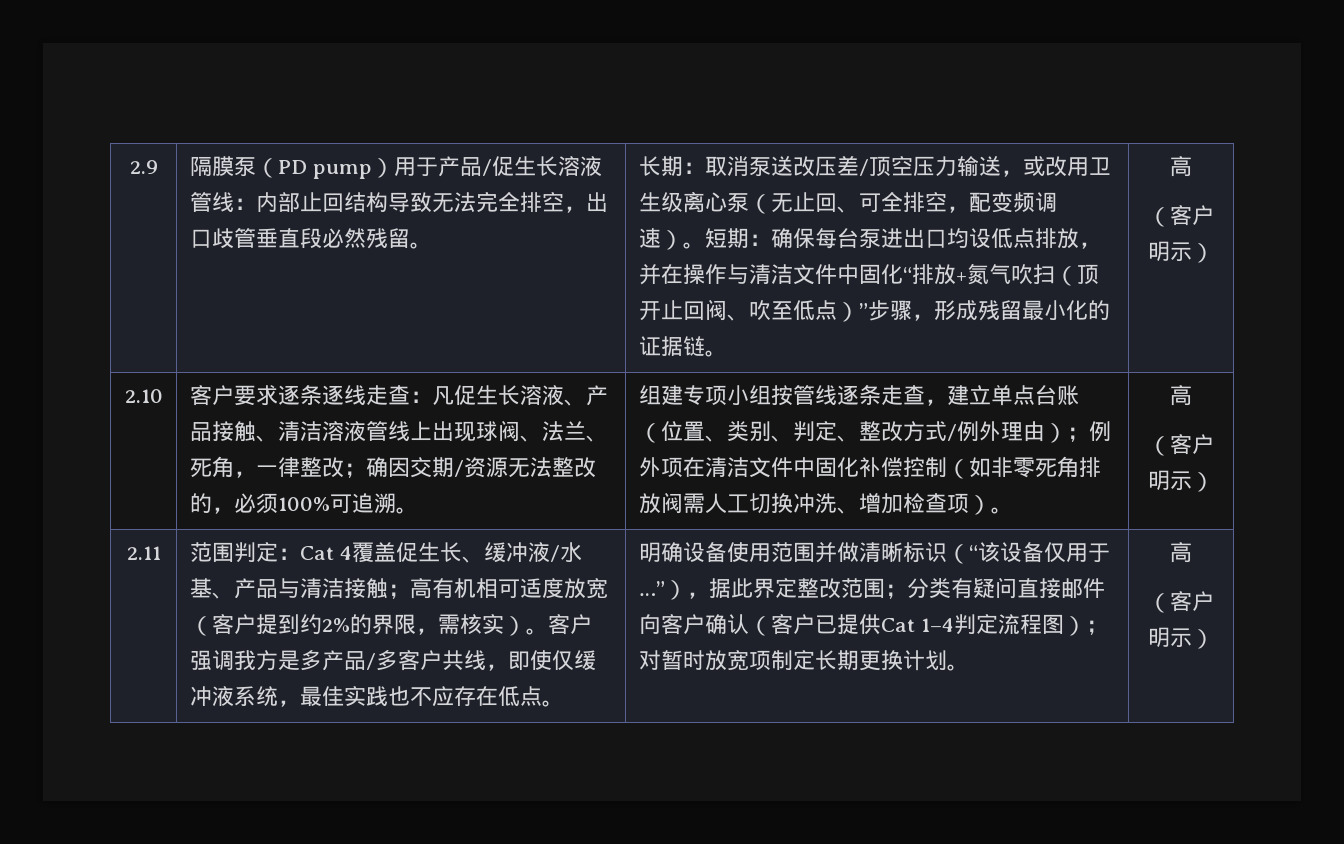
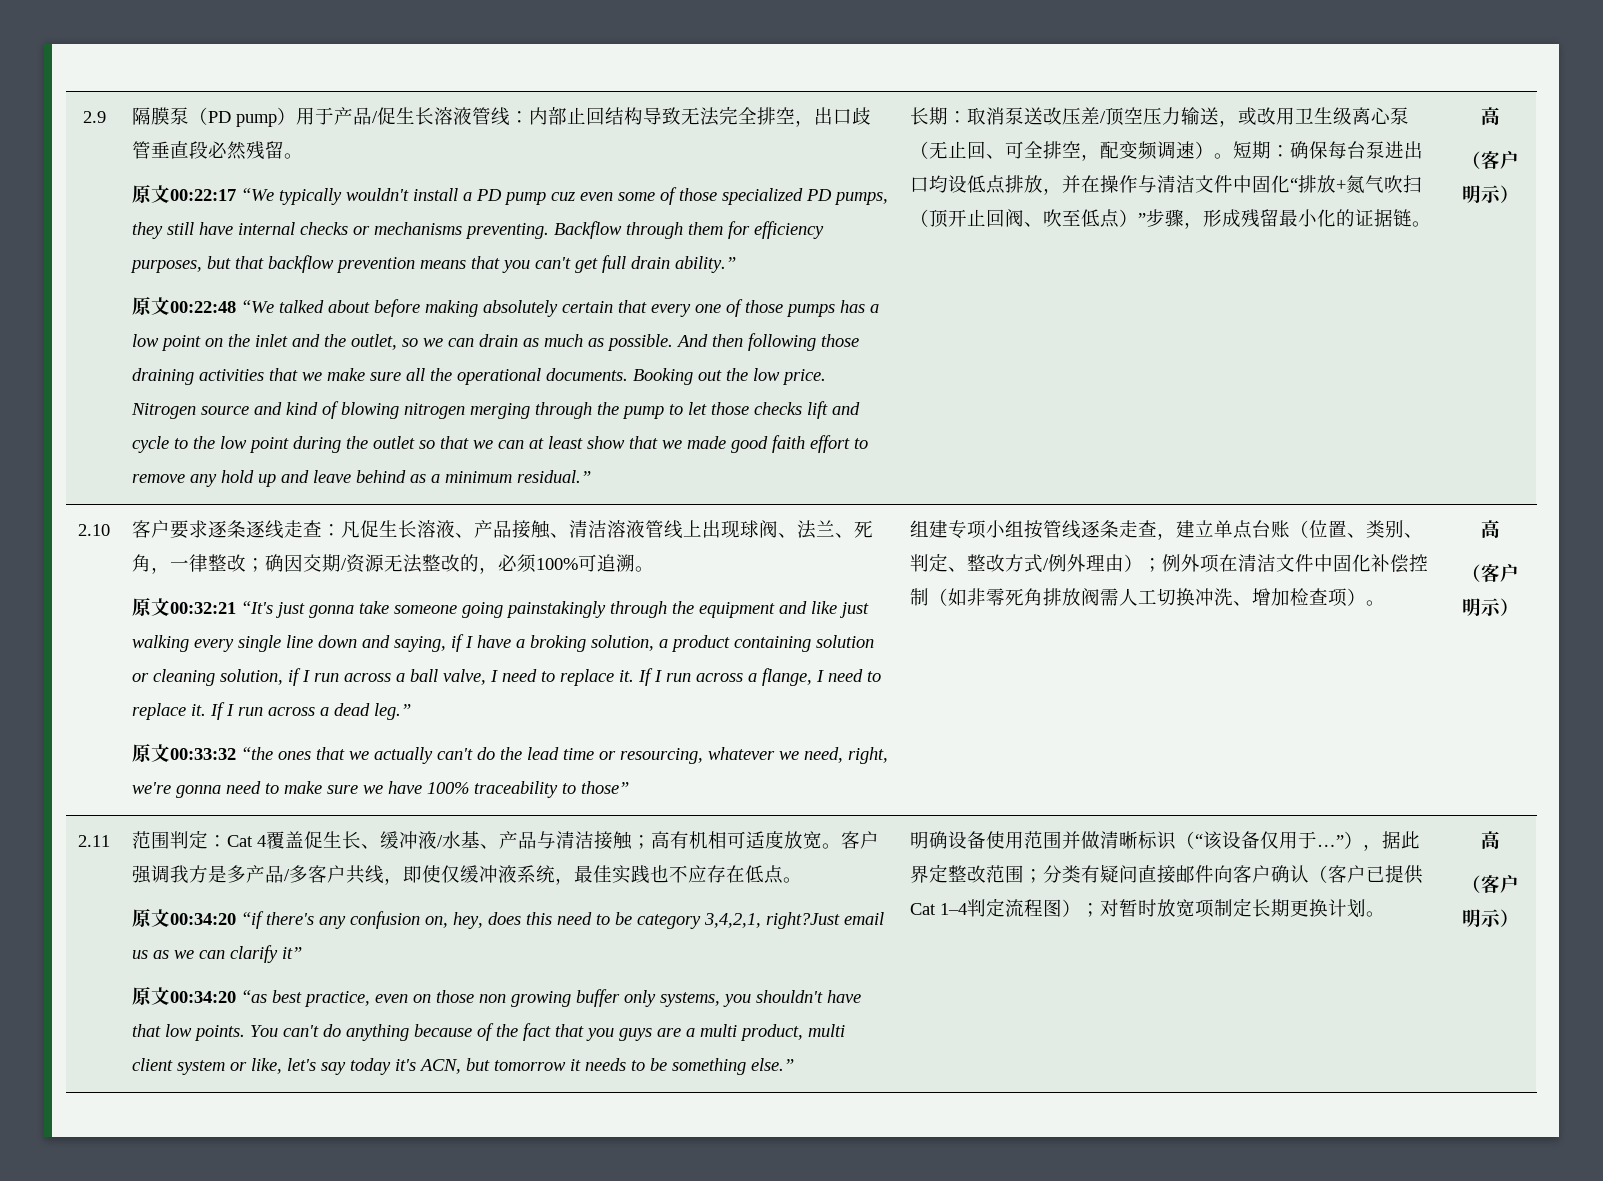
+ 原文00:22:17 “We typically wouldn't install a PD pump cuz even some of those specialized PD pumps, they still have internal checks or mechanisms preventing. Backflow through them for efficiency purposes, but that backflow prevention means that you can't get full drain ability.”
+ 原文00:22:48 “We talked about before making absolutely certain that every one of those pumps has a low point on the inlet and the outlet, so we can drain as much as possible. And then following those draining activities that we make sure all the operational documents. Booking out the low price. Nitrogen source and kind of blowing nitrogen merging through the pump to let those checks lift and cycle to the low point during the outlet so that we can at least show that we made good faith effort to remove any hold up and leave behind as a minimum residual.”
+ 原文00:32:21 “It's just gonna take someone going painstakingly through the equipment and like just walking every single line down and saying, if I have a broking solution, a product containing solution or cleaning solution, if I run across a ball valve, I need to replace it. If I run across a flange, I need to replace it. If I run across a dead leg.”
+ 原文00:33:32 “the ones that we actually can't do the lead time or resourcing, whatever we need, right, we're gonna need to make sure we have 100% traceability to those”
- 范围判定：Cat 4覆盖促生长、缓冲液/水基、产品与清洁接触；高有机相可适度放宽（客户提到约2%的界限，需核实）。
+ 范围判定：Cat 4覆盖促生长、缓冲液/水基、产品与清洁接触；高有机相可适度放宽。
+ 原文00:34:20 “if there's any confusion on, hey, does this need to be category 3,4,2,1, right?Just email us as we can clarify it”
+ 原文00:34:20 “as best practice, even on those non growing buffer only systems, you shouldn't have that low points. You can't do anything because of the fact that you guys are a multi product, multi client system or like, let's say today it's ACN, but tomorrow it needs to be something else.”

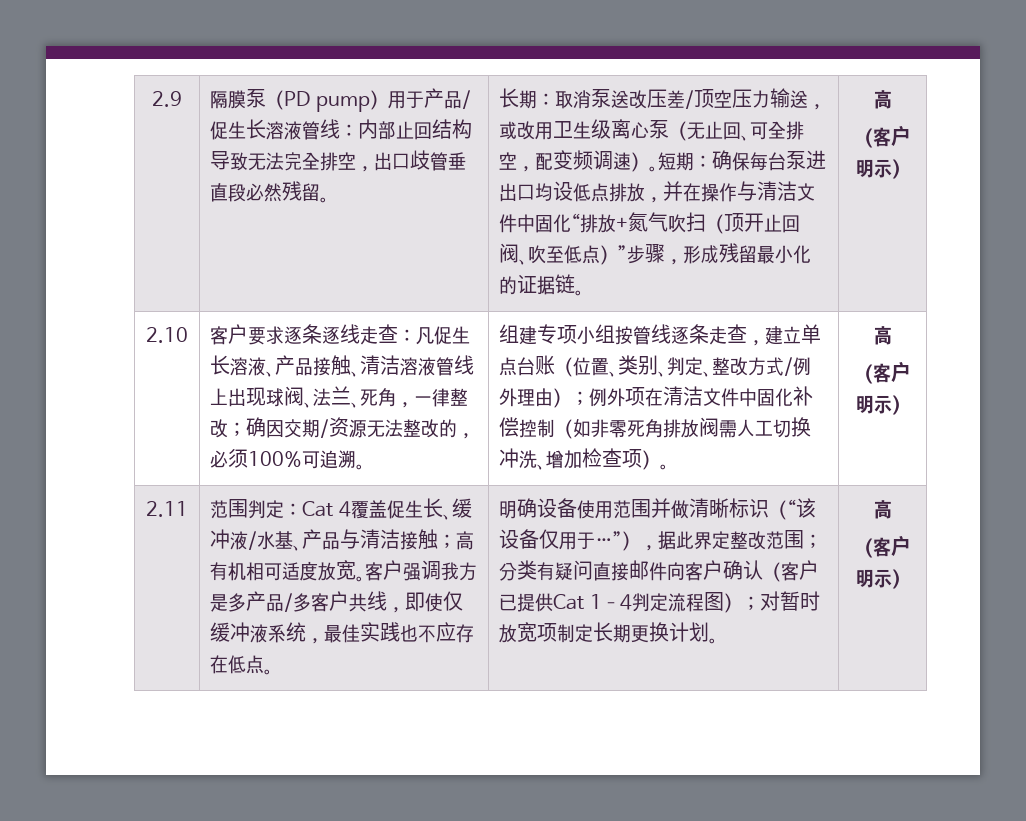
- 原文00:22:17 “We typically wouldn't install a PD pump cuz even some of those specialized PD pumps, they still have internal checks or mechanisms preventing. Backflow through them for efficiency purposes, but that backflow prevention means that you can't get full drain ability.”
- 原文00:22:48 “We talked about before making absolutely certain that every one of those pumps has a low point on the inlet and the outlet, so we can drain as much as possible. And then following those draining activities that we make sure all the operational documents. Booking out the low price. Nitrogen source and kind of blowing nitrogen merging through the pump to let those checks lift and cycle to the low point during the outlet so that we can at least show that we made good faith effort to remove any hold up and leave behind as a minimum residual.”
- 原文00:32:21 “It's just gonna take someone going painstakingly through the equipment and like just walking every single line down and saying, if I have a broking solution, a product containing solution or cleaning solution, if I run across a ball valve, I need to replace it. If I run across a flange, I need to replace it. If I run across a dead leg.”
- 原文00:33:32 “the ones that we actually can't do the lead time or resourcing, whatever we need, right, we're gonna need to make sure we have 100% traceability to those”
- 原文00:34:20 “if there's any confusion on, hey, does this need to be category 3,4,2,1, right?Just email us as we can clarify it”
- 原文00:34:20 “as best practice, even on those non growing buffer only systems, you shouldn't have that low points. You can't do anything because of the fact that you guys are a multi product, multi client system or like, let's say today it's ACN, but tomorrow it needs to be something else.”

